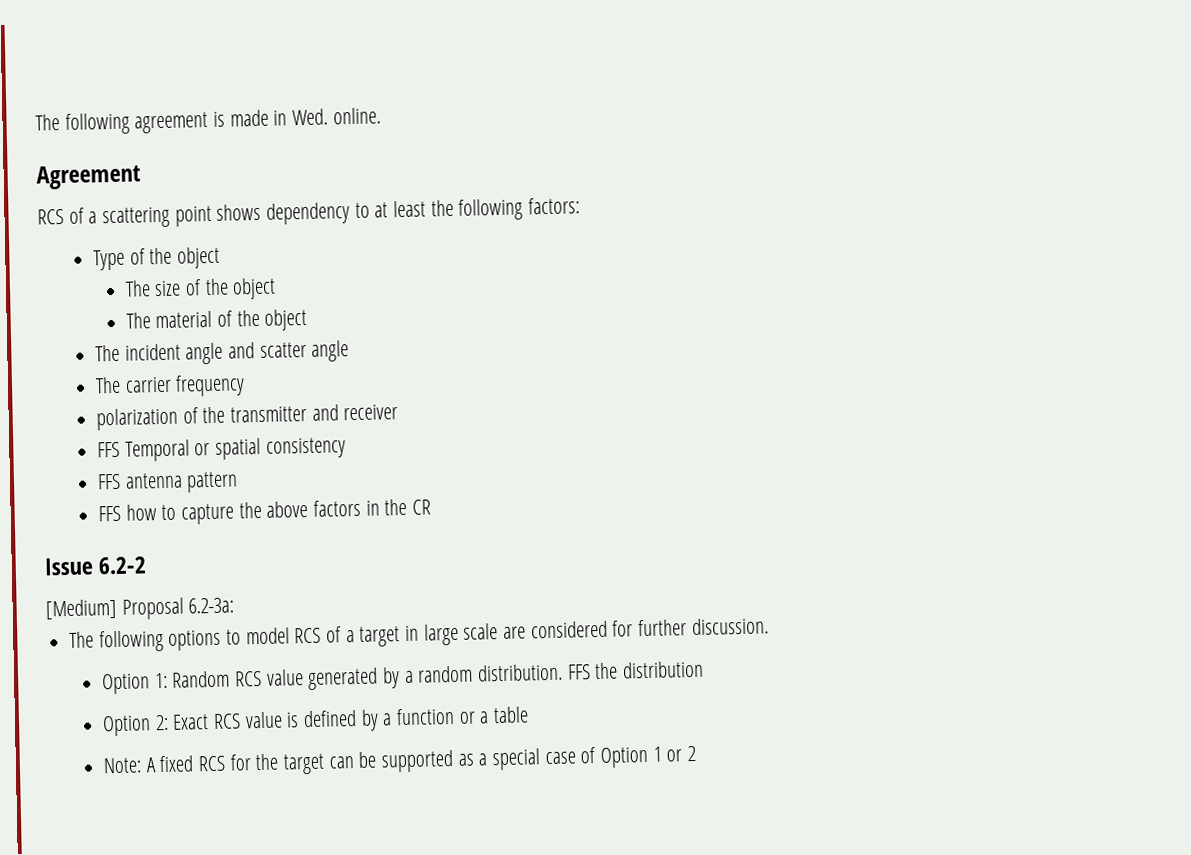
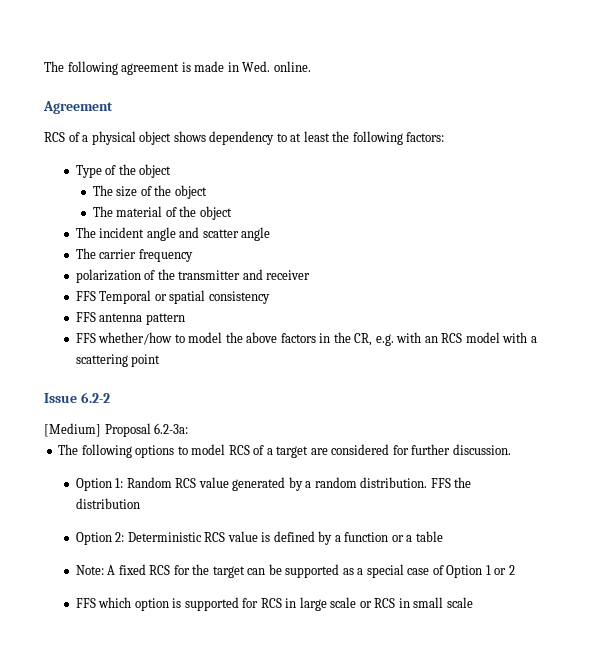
- RCS of a scattering point shows dependency to at least the following factors:
+ RCS of a physical object shows dependency to at least the following factors:
- FFS how to capture the above factors in the CR
+ FFS whether/how to model the above factors in the CR, e.g. with an RCS model with a scattering point
- The following options to model RCS of a target in large scale are considered for further discussion.
+ The following options to model RCS of a target are considered for further discussion.
- Option 2: Exact RCS value is defined by a function or a table
+ Option 2: Deterministic RCS value is defined by a function or a table
+ FFS which option is supported for RCS in large scale or RCS in small scale

